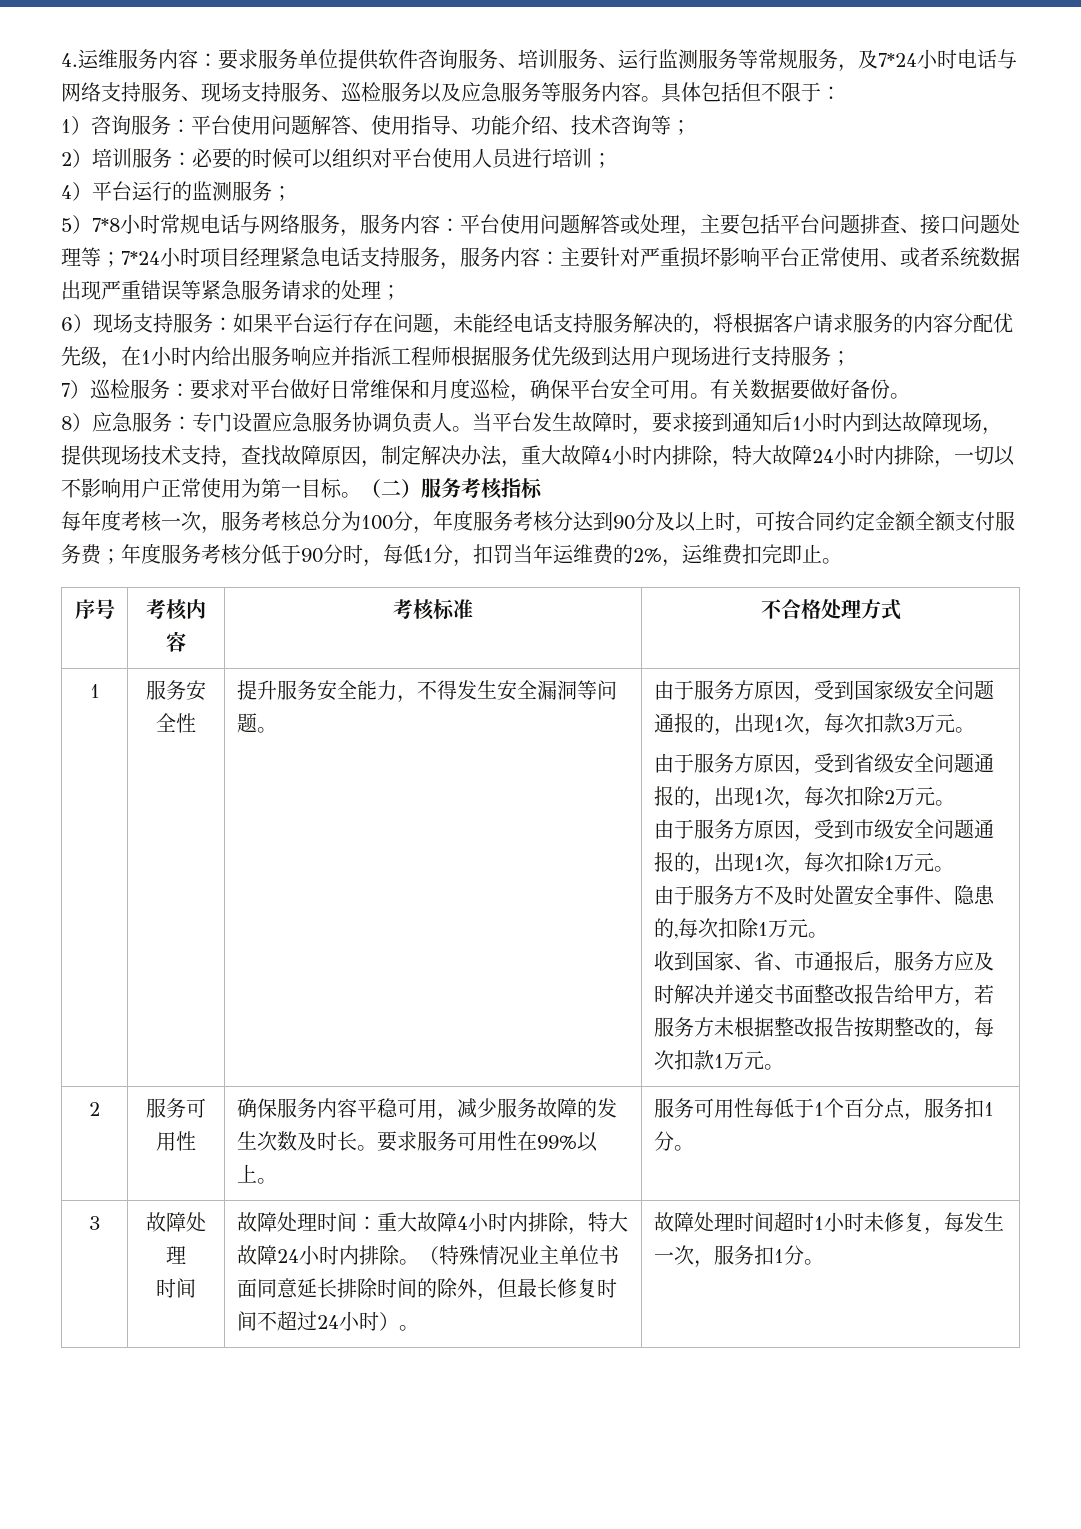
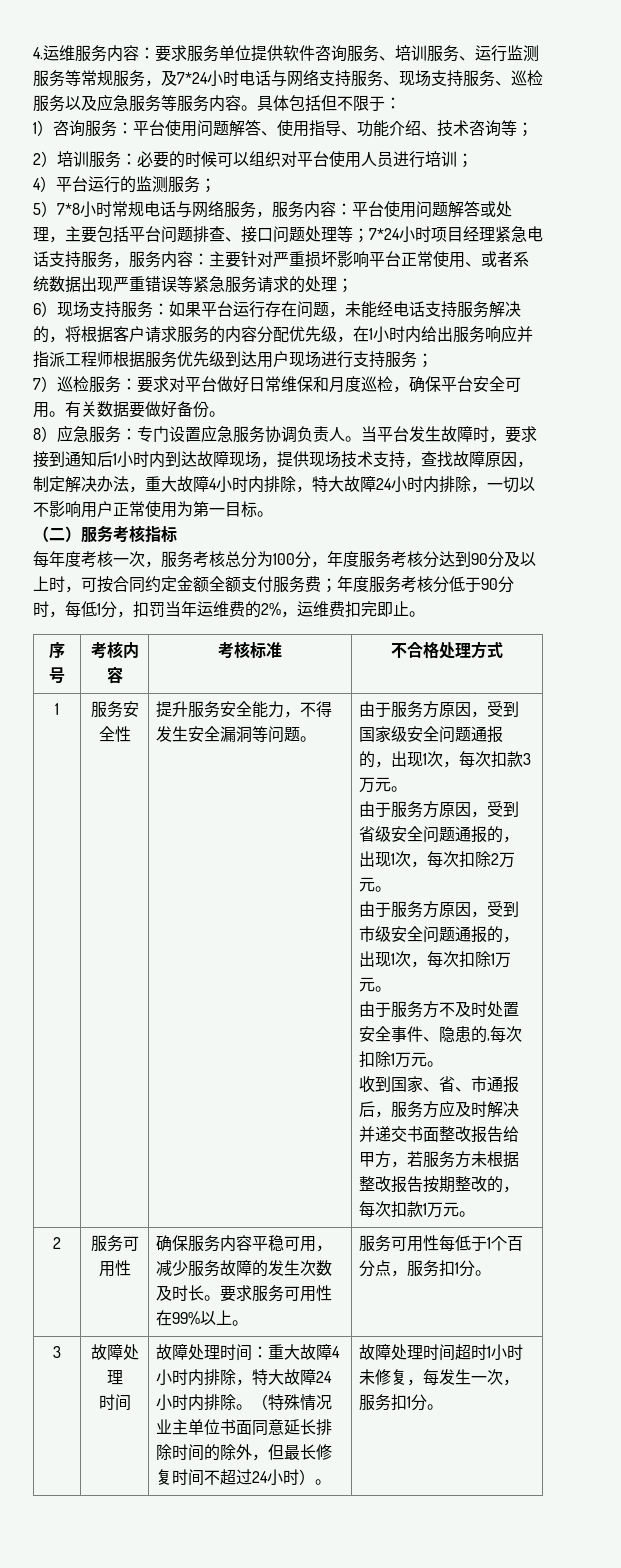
- 当平台发生故障时，要求接到通知后1小时内到达故障现场，提供现场技术支持，查找故障原因，制定解决办法，重大故障4小时内排除，特大故障24小时内排除，一切以不影响用户正常使用为第一目标。（二）服务考核指标
+ 当平台发生故障时，要求接到通知后1小时内到达故障现场，提供现场技术支持，查找故障原因，制定解决办法，重大故障4小时内排除，特大故障24小时内排除，一切以不影响用户正常使用为第一目标。
+ （二）服务考核指标

